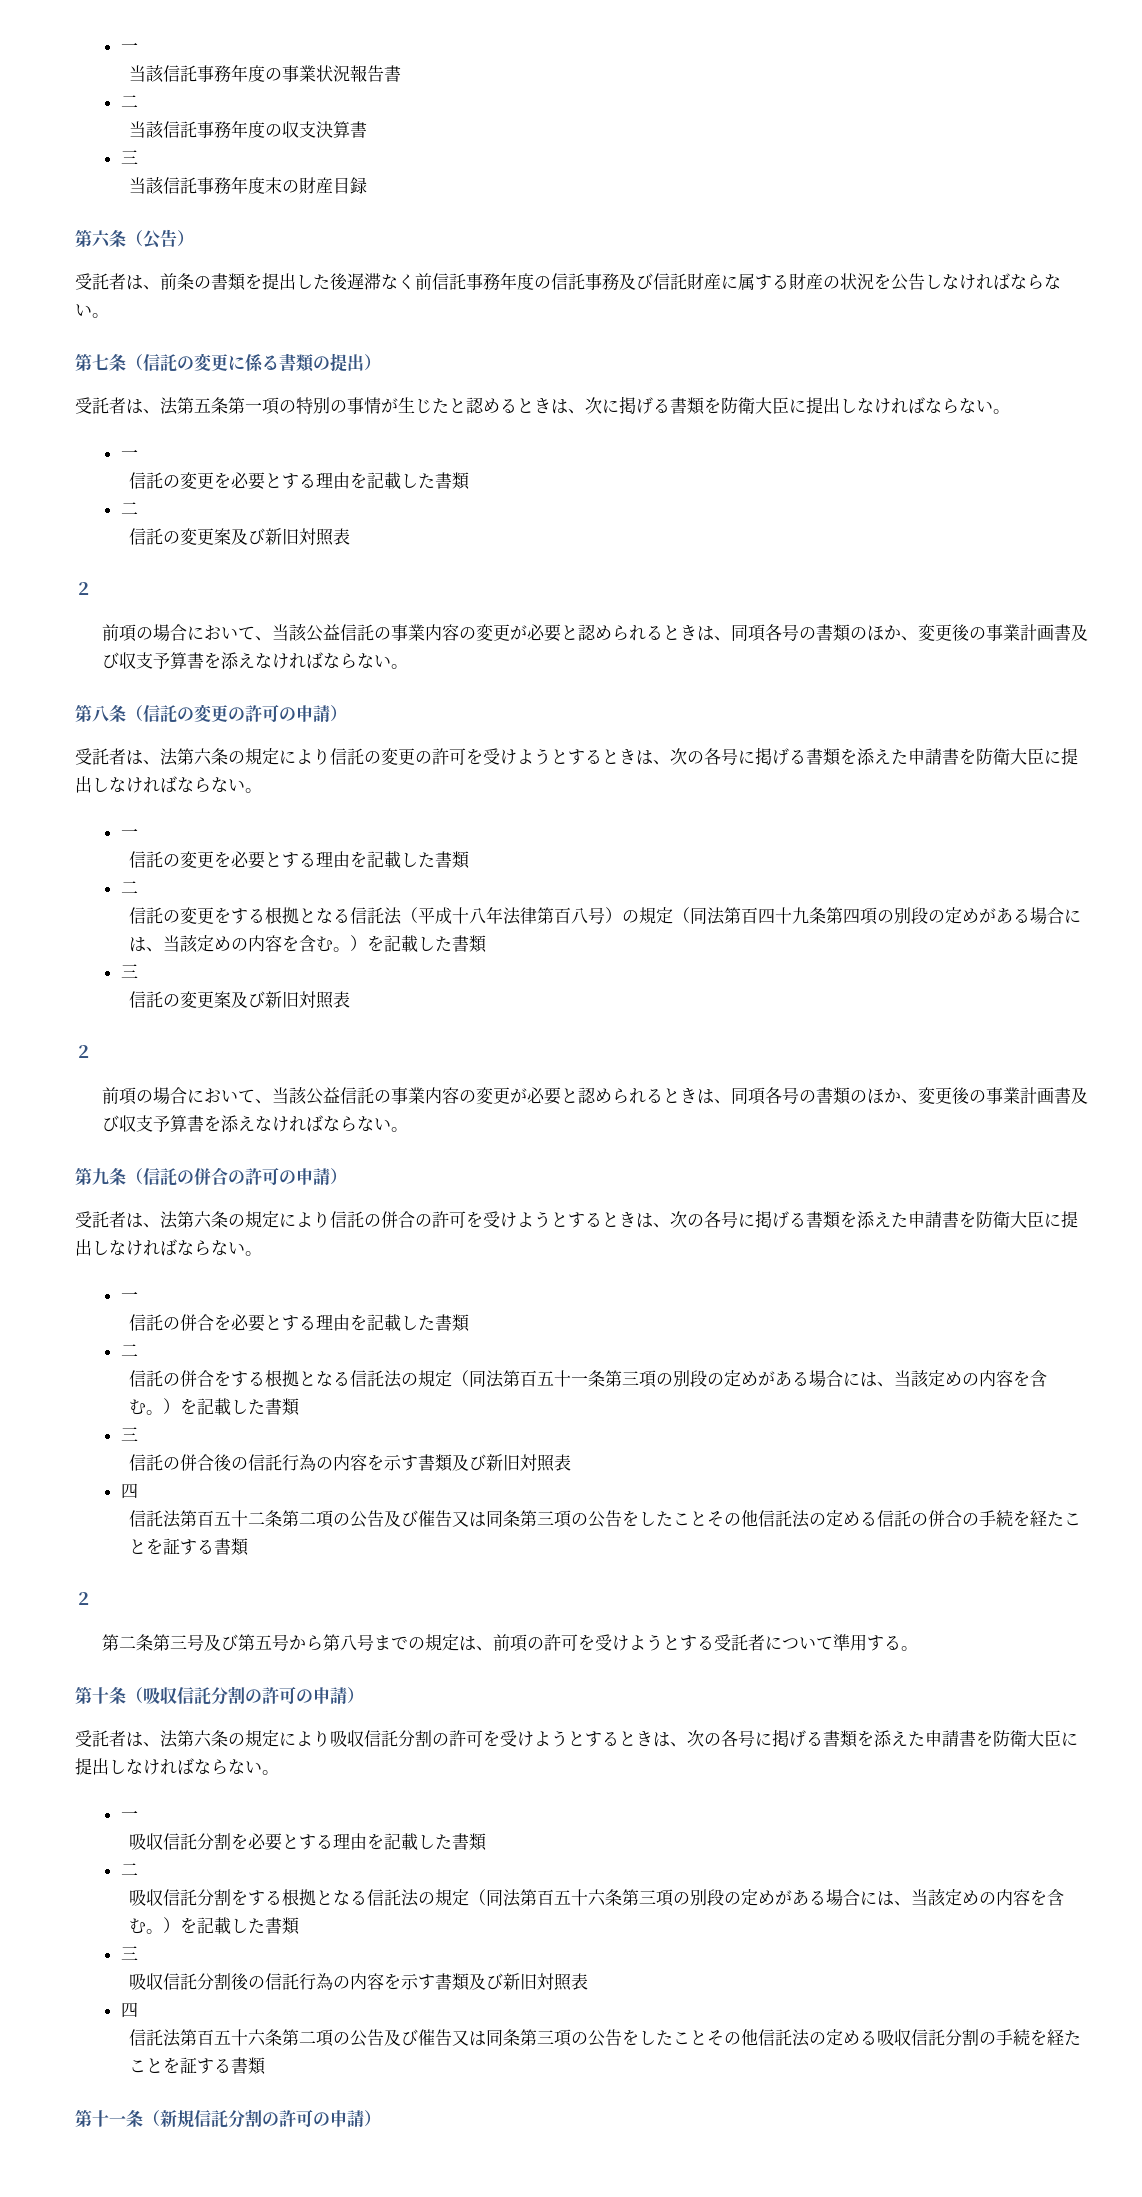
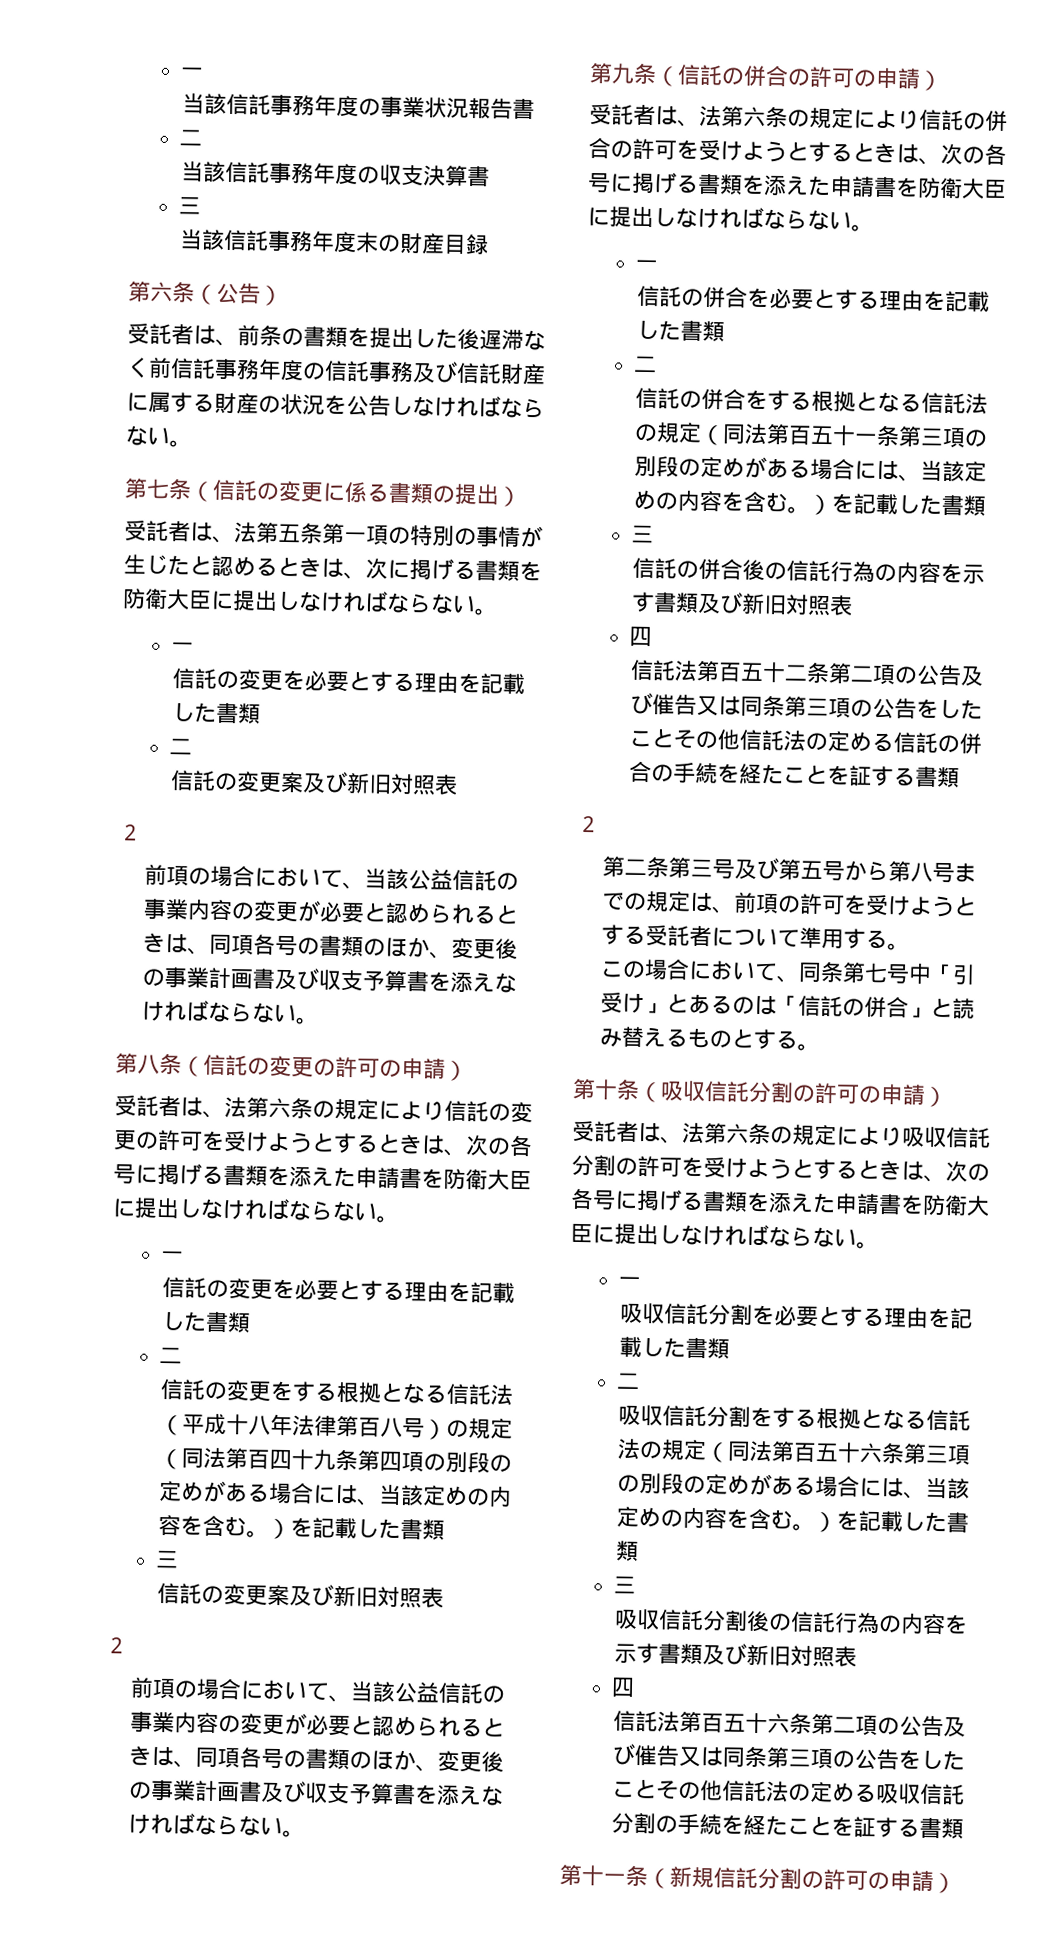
+ この場合において、同条第七号中「引受け」とあるのは「信託の併合」と読み替えるものとする。

